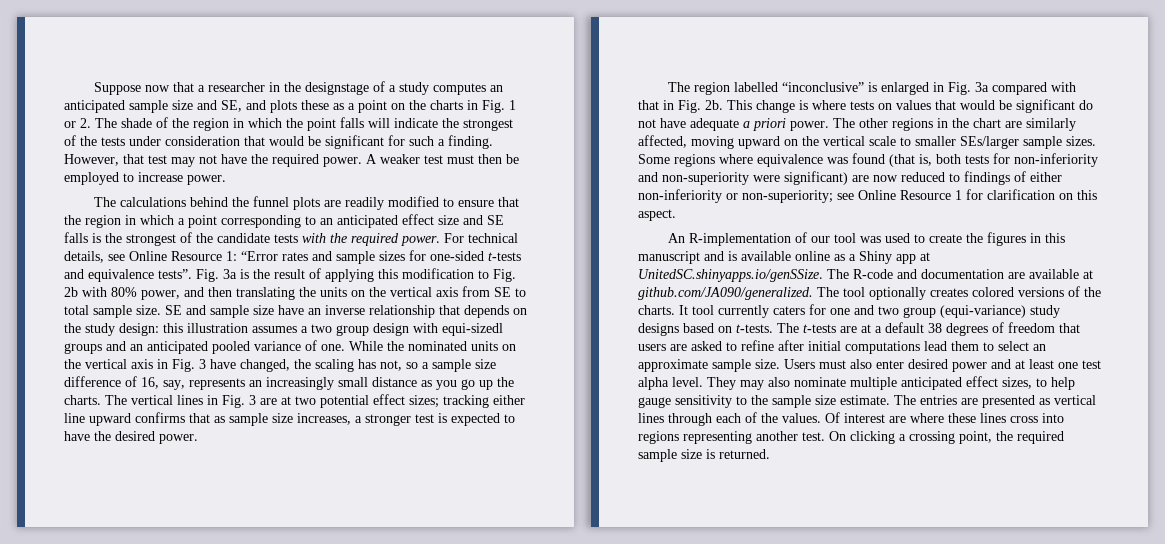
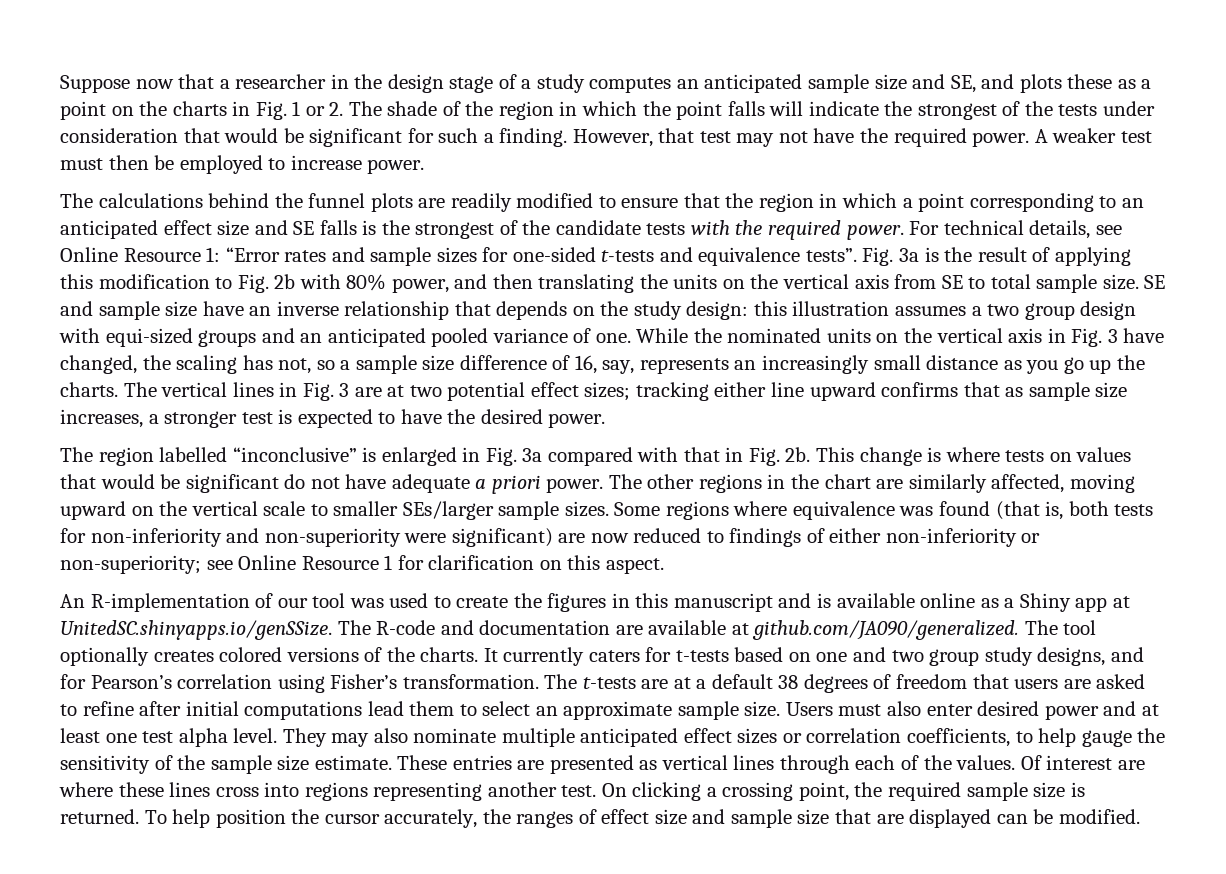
- Suppose now that a researcher in the designstage of a study computes an anticipated sample size and SE, and plots these as a point on the charts in Fig. 1 or 2. The shade of the region in which the point falls will indicate the strongest of the tests under consideration that would be significant for such a finding.
+ Suppose now that a researcher in the design stage of a study computes an anticipated sample size and SE, and plots these as a point on the charts in Fig. 1 or 2. The shade of the region in which the point falls will indicate the strongest of the tests under consideration that would be significant for such a finding.
- SE and sample size have an inverse relationship that depends on the study design: this illustration assumes a two group design with equi-sizedl groups and an anticipated pooled variance of one.
+ SE and sample size have an inverse relationship that depends on the study design: this illustration assumes a two group design with equi-sized groups and an anticipated pooled variance of one.
- It tool currently caters for one and two group (equi-variance) study designs based on t-tests.
+ It currently caters for t-tests based on one and two group study designs, and for Pearson’s correlation using Fisher’s transformation.
- They may also nominate multiple anticipated effect sizes, to help gauge sensitivity to the sample size estimate.
+ They may also nominate multiple anticipated effect sizes or correlation coefficients, to help gauge the sensitivity of the sample size estimate.
- The entries are presented as vertical lines through each of the values.
+ These entries are presented as vertical lines through each of the values.
+ To help position the cursor accurately, the ranges of effect size and sample size that are displayed can be modified.

